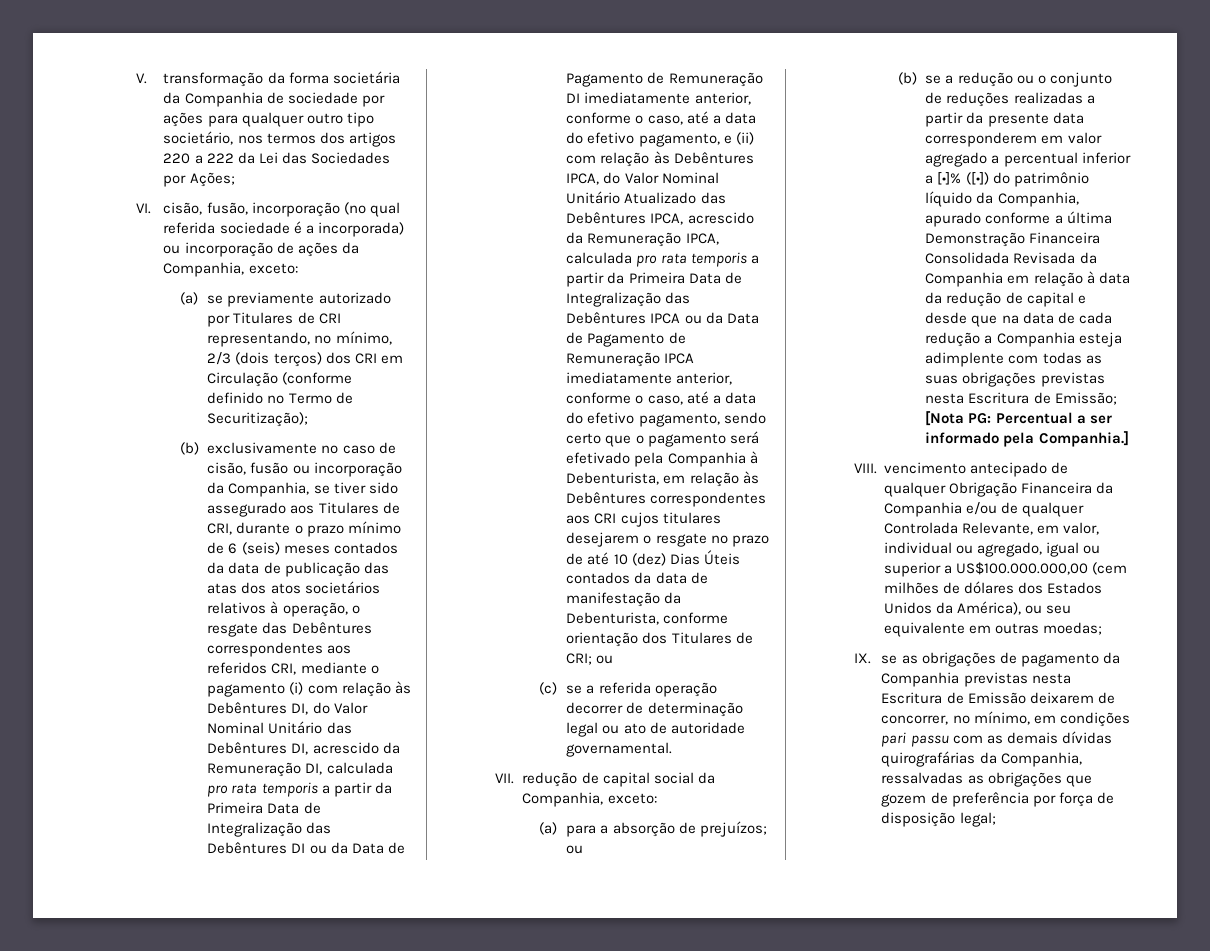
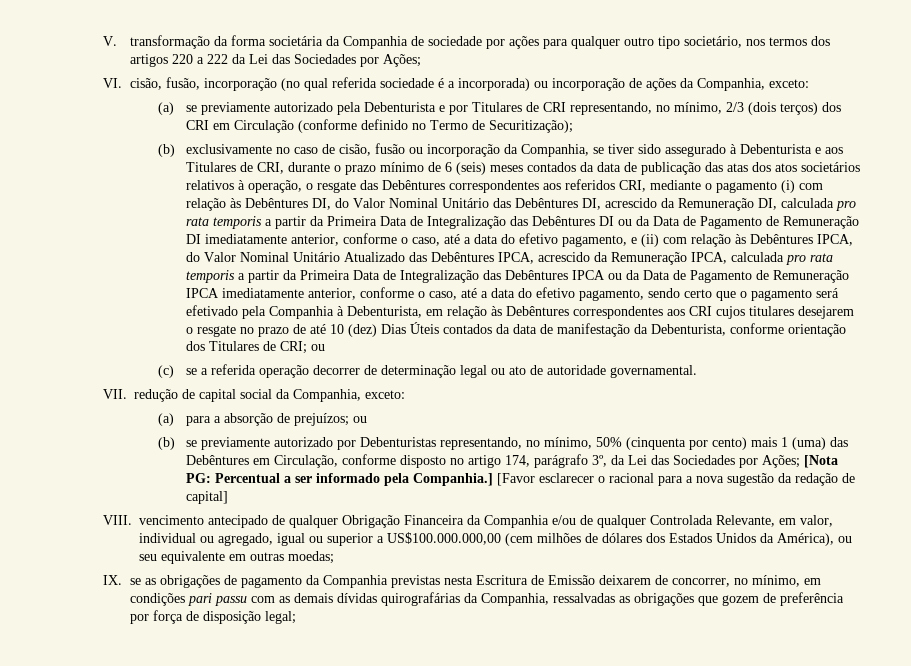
- (a) se previamente autorizado por Titulares de CRI representando, no mínimo, 2/3 (dois terços) dos CRI em Circulação (conforme definido no Termo de Securitização);
+ (a) se previamente autorizado pela Debenturista e por Titulares de CRI representando, no mínimo, 2/3 (dois terços) dos CRI em Circulação (conforme definido no Termo de Securitização);
- (b) exclusivamente no caso de cisão, fusão ou incorporação da Companhia, se tiver sido assegurado aos Titulares de CRI, durante o prazo mínimo de 6 (seis) meses contados da data de publicação das atas dos atos societários relativos à operação, o resgate das Debêntures correspondentes aos referidos CRI, mediante o pagamento (i) com relação às Debêntures DI, do Valor Nominal Unitário das Debêntures DI, acrescido da Remuneração DI, calculada pro rata temporis a partir da Primeira Data de Integralização das Debêntures DI ou da Data de Pagamento de Remuneração DI imediatamente anterior, conforme o caso, até a data do efetivo pagamento, e (ii) com relação às Debêntures IPCA, do Valor Nominal Unitário Atualizado das Debêntures IPCA, acrescido da Remuneração IPCA, calculada pro rata temporis a partir da Primeira Data de Integralização das Debêntures IPCA ou da Data de Pagamento de Remuneração IPCA imediatamente anterior, conforme o caso, até a data do efetivo pagamento, sendo certo que o pagamento será efetivado pela Companhia à Debenturista, em relação às Debêntures correspondentes aos CRI cujos titulares desejarem o resgate no prazo de até 10 (dez) Dias Úteis contados da data de manifestação da Debenturista, conforme orientação dos Titulares de CRI;
+ (b) exclusivamente no caso de cisão, fusão ou incorporação da Companhia, se tiver sido assegurado à Debenturista e aos Titulares de CRI, durante o prazo mínimo de 6 (seis) meses contados da data de publicação das atas dos atos societários relativos à operação, o resgate das Debêntures correspondentes aos referidos CRI, mediante o pagamento (i) com relação às Debêntures DI, do Valor Nominal Unitário das Debêntures DI, acrescido da Remuneração DI, calculada pro rata temporis a partir da Primeira Data de Integralização das Debêntures DI ou da Data de Pagamento de Remuneração DI imediatamente anterior, conforme o caso, até a data do efetivo pagamento, e (ii) com relação às Debêntures IPCA, do Valor Nominal Unitário Atualizado das Debêntures IPCA, acrescido da Remuneração IPCA, calculada pro rata temporis a partir da Primeira Data de Integralização das Debêntures IPCA ou da Data de Pagamento de Remuneração IPCA imediatamente anterior, conforme o caso, até a data do efetivo pagamento, sendo certo que o pagamento será efetivado pela Companhia à Debenturista, em relação às Debêntures correspondentes aos CRI cujos titulares desejarem o resgate no prazo de até 10 (dez) Dias Úteis contados da data de manifestação da Debenturista, conforme orientação dos Titulares de CRI;
- (b) se a redução ou o conjunto de reduções realizadas a partir da presente data corresponderem em valor agregado a percentual inferior a [•]% ([•]) do patrimônio líquido da Companhia, apurado conforme a última Demonstração Financeira Consolidada Revisada da Companhia em relação à data da redução de capital e desde que na data de cada redução a Companhia esteja adimplente com todas as suas obrigações previstas nesta Escritura de Emissão; [Nota PG: Percentual a ser informado pela Companhia.]
+ (b) se previamente autorizado por Debenturistas representando, no mínimo, 50% (cinquenta por cento) mais 1 (uma) das Debêntures em Circulação, conforme disposto no artigo 174, parágrafo 3º, da Lei das Sociedades por Ações; [Nota PG: Percentual a ser informado pela Companhia.] [Favor esclarecer o racional para a nova sugestão da redação de capital]

